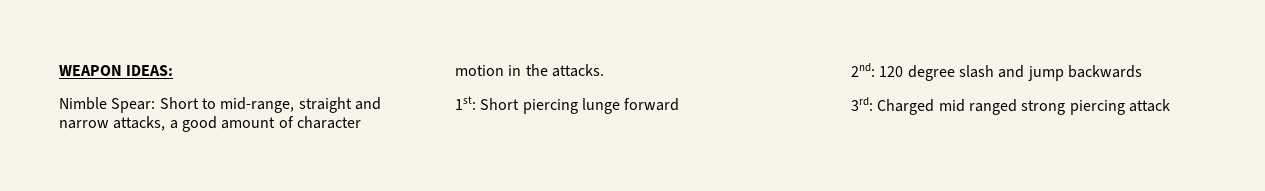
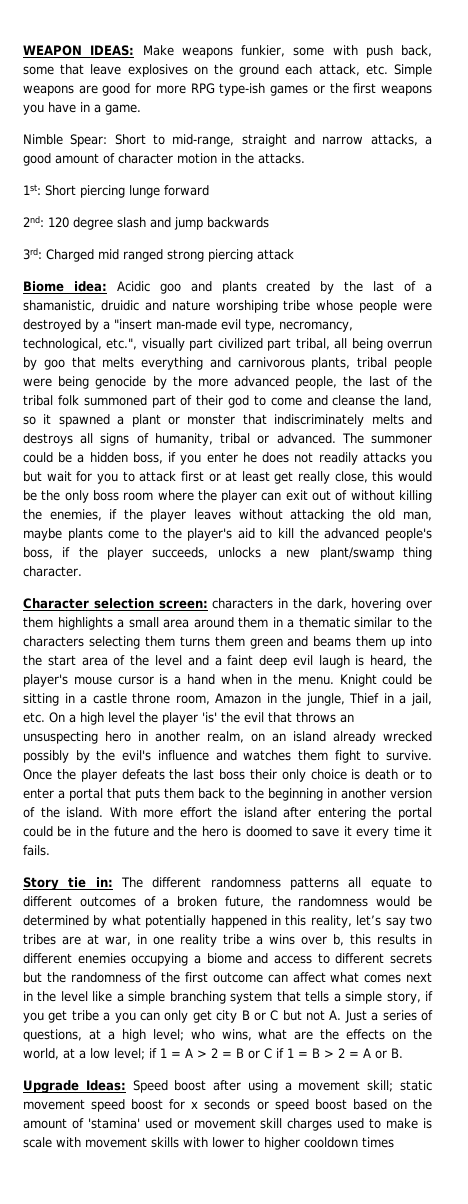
- WEAPON IDEAS:
+ WEAPON IDEAS: Make weapons funkier, some with push back, some that leave explosives on the ground each attack, etc. Simple weapons are good for more RPG type-ish games or the first weapons you have in a game.
+ Biome idea: Acidic goo and plants created by the last of a shamanistic, druidic and nature worshiping tribe whose people were destroyed by a "insert man-made evil type, necromancy, technological, etc.", visually part civilized part tribal, all being overrun by goo that melts everything and carnivorous plants, tribal people were being genocide by the more advanced people, the last of the tribal folk summoned part of their god to come and cleanse the land, so it spawned a plant or monster that indiscriminately melts and destroys all signs of humanity, tribal or advanced. The summoner could be a hidden boss, if you enter he does not readily attacks you but wait for you to attack first or at least get really close, this would be the only boss room where the player can exit out of without killing the enemies, if the player leaves without attacking the old man, maybe plants come to the player's aid to kill the advanced people's boss, if the player succeeds, unlocks a new plant/swamp thing character.
+ Character selection screen: characters in the dark, hovering over them highlights a small area around them in a thematic similar to the characters selecting them turns them green and beams them up into the start area of the level and a faint deep evil laugh is heard, the player's mouse cursor is a hand when in the menu. Knight could be sitting in a castle throne room, Amazon in the jungle, Thief in a jail, etc. On a high level the player 'is' the evil that throws an unsuspecting hero in another realm, on an island already wrecked possibly by the evil's influence and watches them fight to survive. Once the player defeats the last boss their only choice is death or to enter a portal that puts them back to the beginning in another version of the island. With more effort the island after entering the portal could be in the future and the hero is doomed to save it every time it fails.
+ Story tie in: The different randomness patterns all equate to different outcomes of a broken future, the randomness would be determined by what potentially happened in this reality, let’s say two tribes are at war, in one reality tribe a wins over b, this results in different enemies occupying a biome and access to different secrets but the randomness of the first outcome can affect what comes next in the level like a simple branching system that tells a simple story, if you get tribe a you can only get city B or C but not A. Just a series of questions, at a high level; who wins, what are the effects on the world, at a low level; if 1 = A > 2 = B or C if 1 = B > 2 = A or B.
+ Upgrade Ideas: Speed boost after using a movement skill; static movement speed boost for x seconds or speed boost based on the amount of 'stamina' used or movement skill charges used to make is scale with movement skills with lower to higher cooldown times

